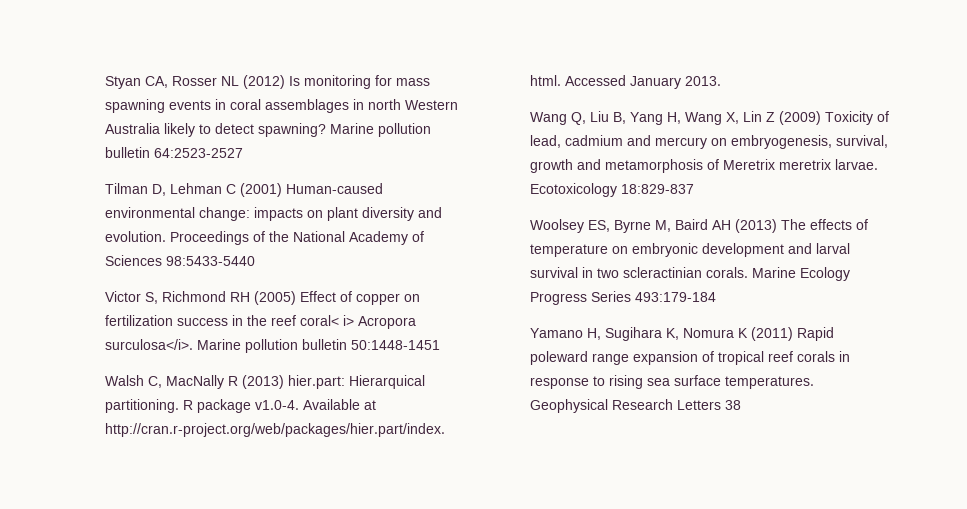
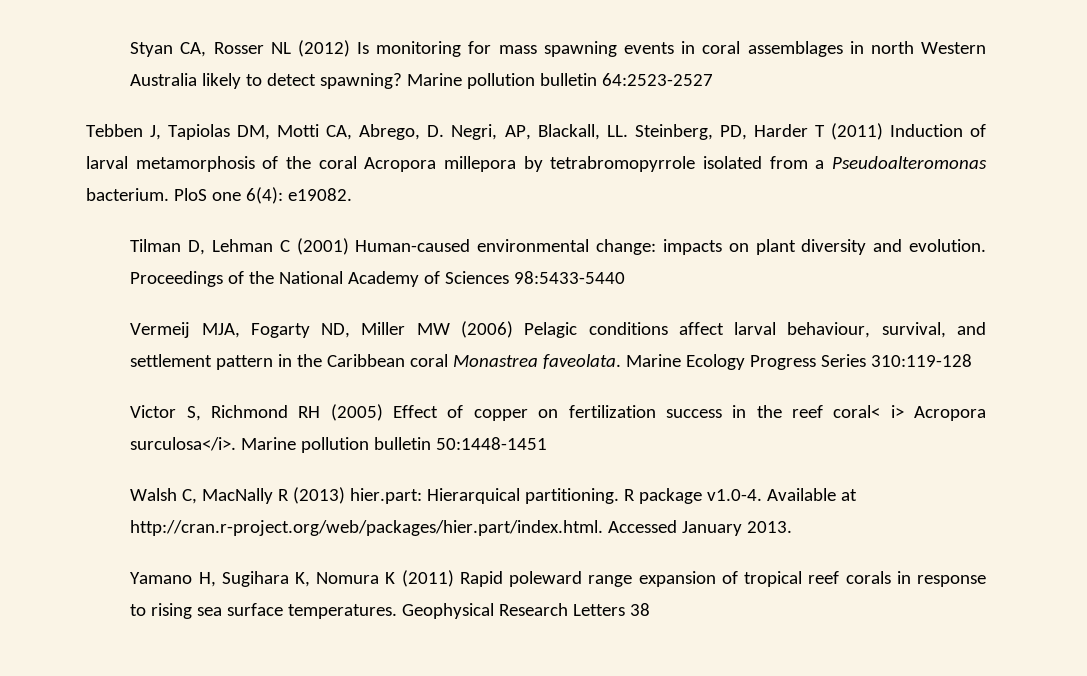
+ Tebben J, Tapiolas DM, Motti CA, Abrego, D. Negri, AP, Blackall, LL. Steinberg, PD, Harder T (2011) Induction of larval metamorphosis of the coral Acropora millepora by tetrabromopyrrole isolated from a Pseudoalteromonas bacterium. PloS one 6(4): e19082.
+ Vermeij MJA, Fogarty ND, Miller MW (2006) Pelagic conditions affect larval behaviour, survival, and settlement pattern in the Caribbean coral Monastrea faveolata. Marine Ecology Progress Series 310:119-128
- Wang Q, Liu B, Yang H, Wang X, Lin Z (2009) Toxicity of lead, cadmium and mercury on embryogenesis, survival, growth and metamorphosis of Meretrix meretrix larvae. Ecotoxicology 18:829-837
- Woolsey ES, Byrne M, Baird AH (2013) The effects of temperature on embryonic development and larval survival in two scleractinian corals. Marine Ecology Progress Series 493:179-184

